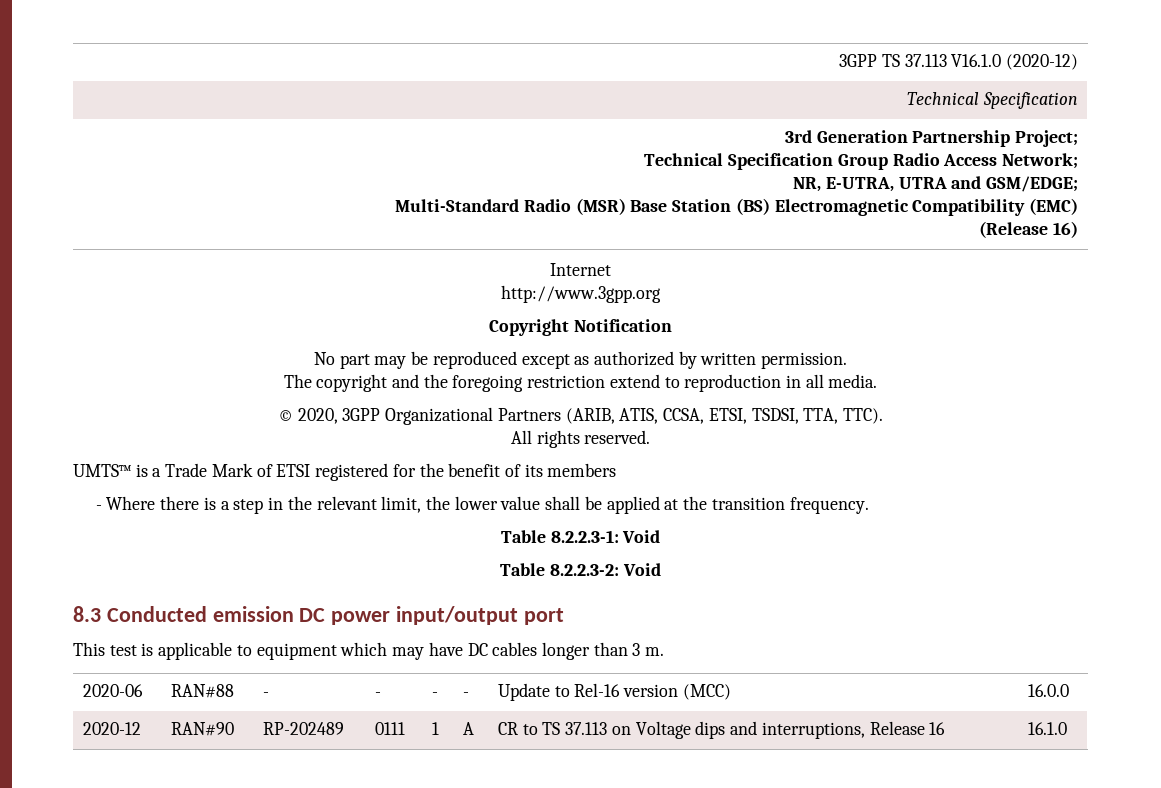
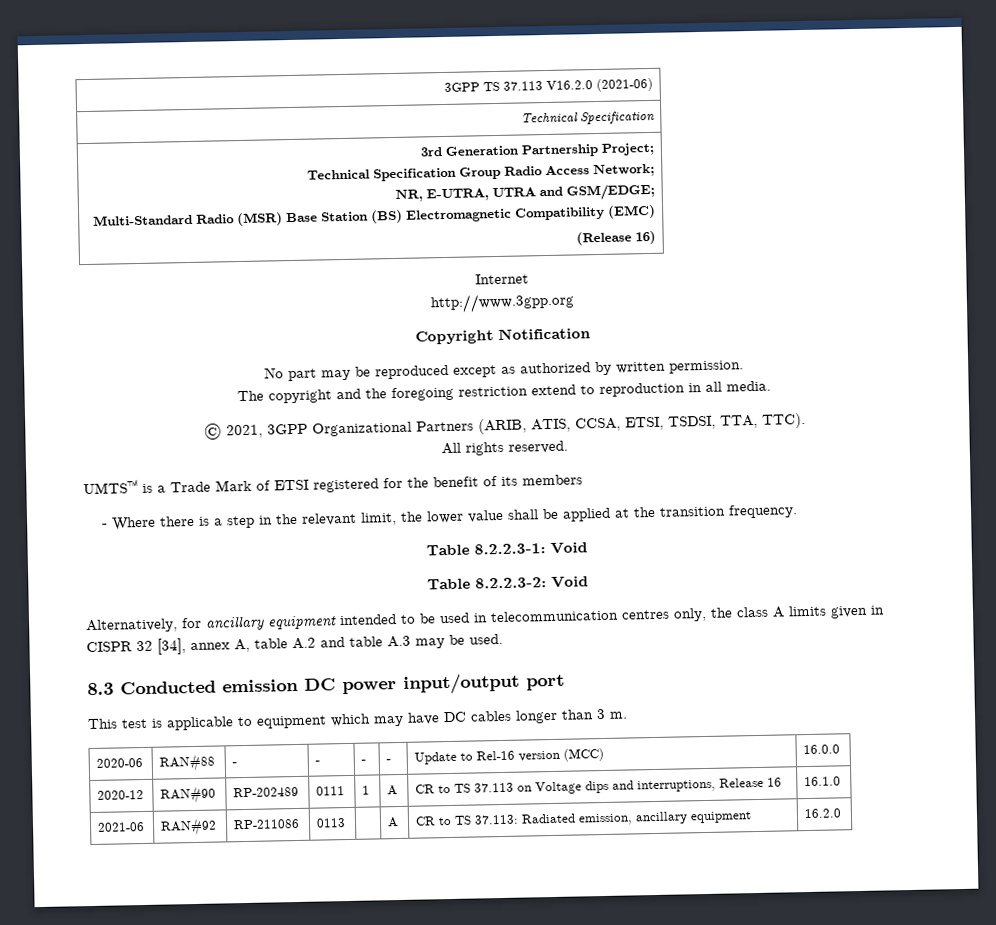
- 3GPP TS 37.113 V16.1.0 (2020-12)
+ 3GPP TS 37.113 V16.2.0 (2021-06)
- © 2020, 3GPP Organizational Partners (ARIB, ATIS, CCSA, ETSI, TSDSI, TTA, TTC).
+ © 2021, 3GPP Organizational Partners (ARIB, ATIS, CCSA, ETSI, TSDSI, TTA, TTC).
+ Alternatively, for ancillary equipment intended to be used in telecommunication centres only, the class A limits given in CISPR 32 [34], annex A, table A.2 and table A.3 may be used.
+ 2021-06 | RAN#92 | RP-211086 | 0113 | | A | CR to TS 37.113: Radiated emission, ancillary equipment | 16.2.0

